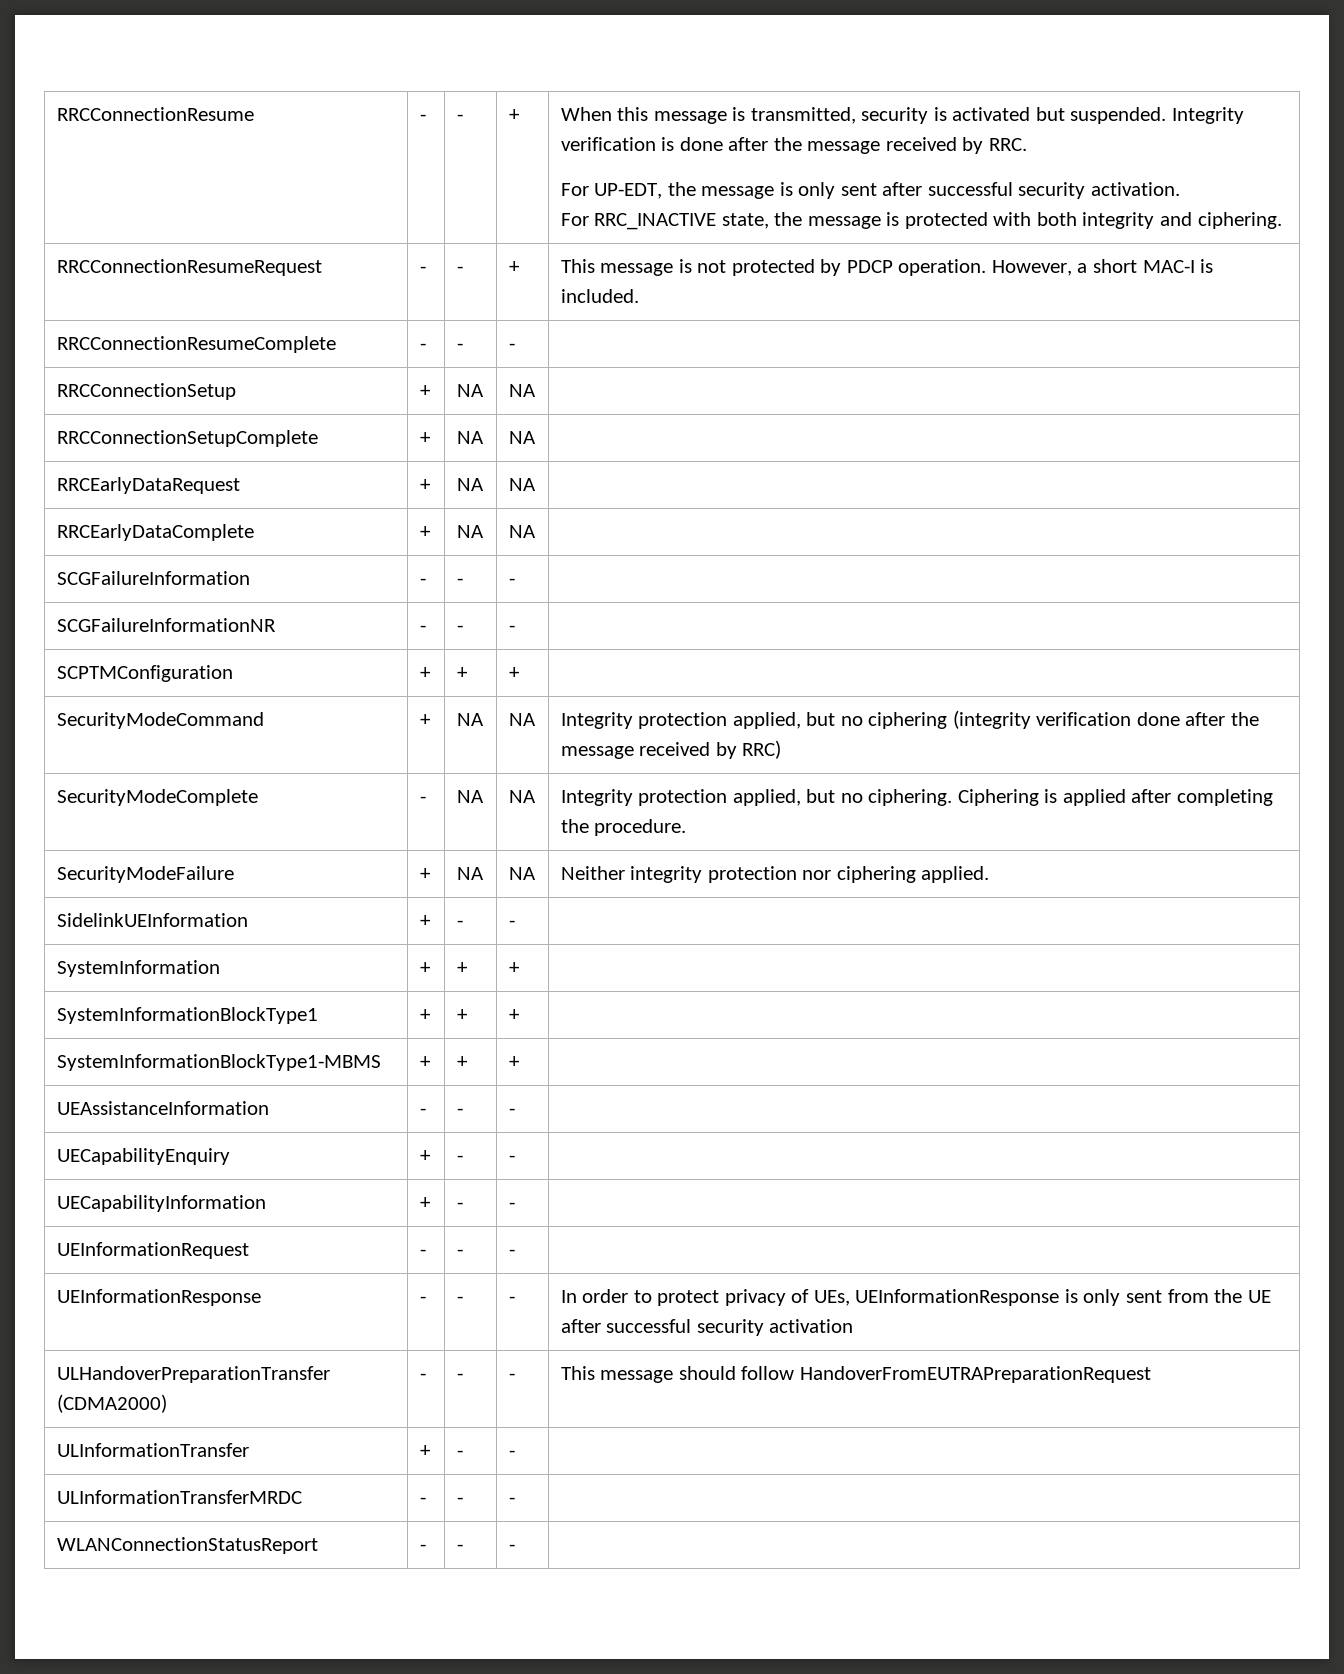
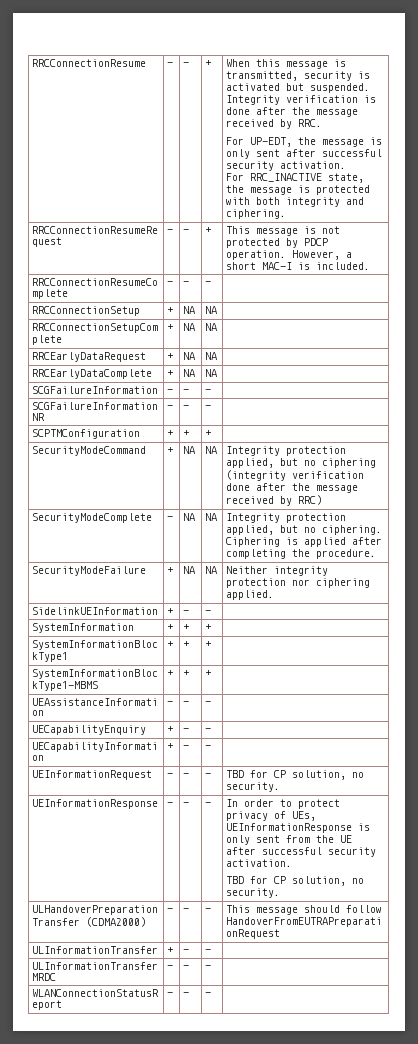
- UEInformationRequest | - | - | - |
+ UEInformationRequest | - | - | - | TBD for CP solution, no security.
- UEInformationResponse | - | - | - | In order to protect privacy of UEs, UEInformationResponse is only sent from the UE after successful security activation
+ UEInformationResponse | - | - | - | In order to protect privacy of UEs, UEInformationResponse is only sent from the UE after successful security activation.
+ TBD for CP solution, no security.

